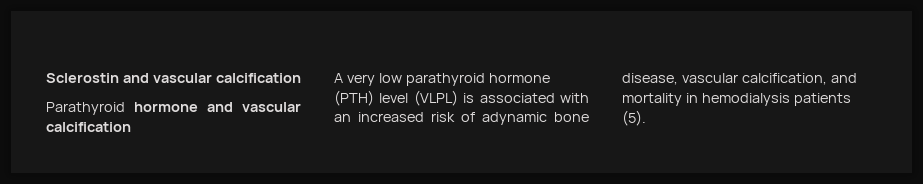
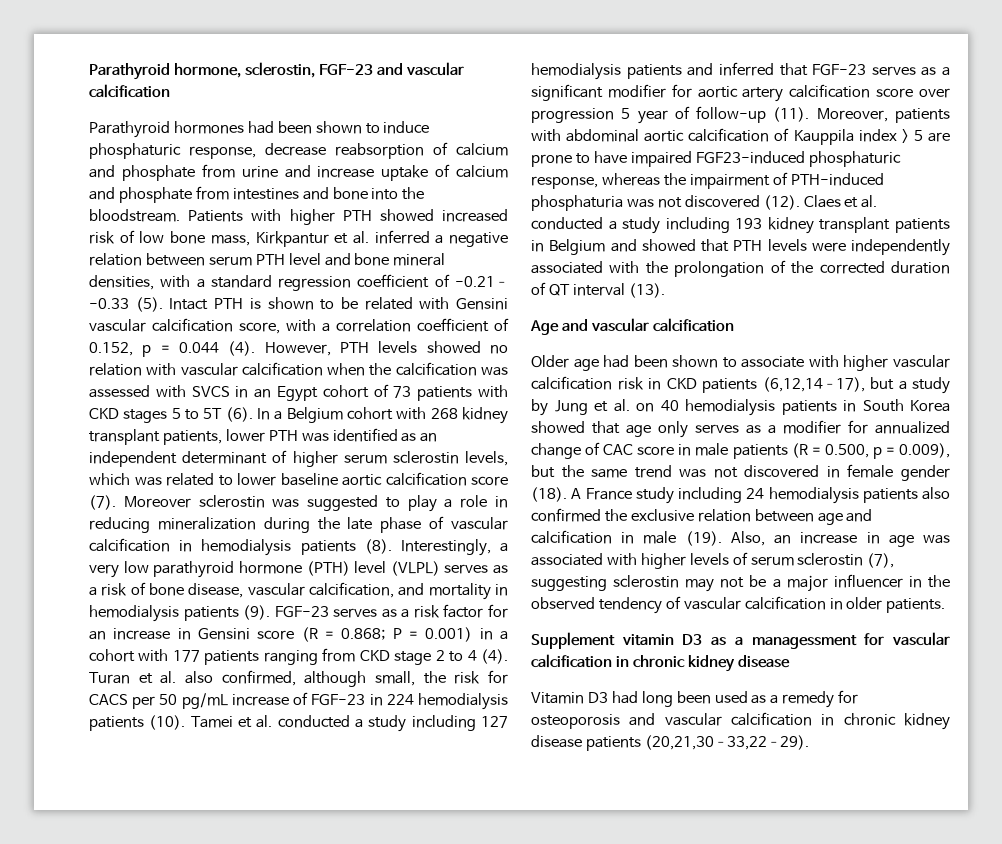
- Sclerostin and vascular calcification
+ Parathyroid hormone, sclerostin, FGF-23 and vascular calcification
- Parathyroid hormone and vascular calcification
- A very low parathyroid hormone (PTH) level (VLPL) is associated with an increased risk of adynamic bone disease, vascular calcification, and mortality in hemodialysis patients (5).
+ Parathyroid hormones had been shown to induce phosphaturic response, decrease reabsorption of calcium and phosphate from urine and increase uptake of calcium and phosphate from intestines and bone into the bloodstream. Patients with higher PTH showed increased risk of low bone mass, Kirkpantur et al. inferred a negative relation between serum PTH level and bone mineral densities, with a standard regression coefficient of -0.21– -0.33 (5). Intact PTH is shown to be related with Gensini vascular calcification score, with a correlation coefficient of 0.152, p = 0.044 (4). However, PTH levels showed no relation with vascular calcification when the calcification was assessed with SVCS in an Egypt cohort of 73 patients with CKD stages 5 to 5T (6). In a Belgium cohort with 268 kidney transplant patients, lower PTH was identified as an independent determinant of higher serum sclerostin levels, which was related to lower baseline aortic calcification score (7). Moreover sclerostin was suggested to play a role in reducing mineralization during the late phase of vascular calcification in hemodialysis patients (8). Interestingly, a very low parathyroid hormone (PTH) level (VLPL) serves as a risk of bone disease, vascular calcification, and mortality in hemodialysis patients (9). FGF-23 serves as a risk factor for an increase in Gensini score (R = 0.868; P = 0.001) in a cohort with 177 patients ranging from CKD stage 2 to 4 (4). Turan et al. also confirmed, although small, the risk for CACS per 50 pg/mL increase of FGF-23 in 224 hemodialysis patients (10). Tamei et al. conducted a study including 127 hemodialysis patients and inferred that FGF-23 serves as a significant modifier for aortic artery calcification score over progression 5 year of follow-up (11). Moreover, patients with abdominal aortic calcification of Kauppila index > 5 are prone to have impaired FGF23-induced phosphaturic response, whereas the impairment of PTH-induced phosphaturia was not discovered (12). Claes et al. conducted a study including 193 kidney transplant patients in Belgium and showed that PTH levels were independently associated with the prolongation of the corrected duration of QT interval (13).
+ Age and vascular calcification
+ Older age had been shown to associate with higher vascular calcification risk in CKD patients (6,12,14–17), but a study by Jung et al. on 40 hemodialysis patients in South Korea showed that age only serves as a modifier for annualized change of CAC score in male patients (R = 0.500, p = 0.009), but the same trend was not discovered in female gender (18). A France study including 24 hemodialysis patients also confirmed the exclusive relation between age and calcification in male (19). Also, an increase in age was associated with higher levels of serum sclerostin (7), suggesting sclerostin may not be a major influencer in the observed tendency of vascular calcification in older patients.
+ Supplement vitamin D3 as a managessment for vascular calcification in chronic kidney disease
+ Vitamin D3 had long been used as a remedy for osteoporosis and vascular calcification in chronic kidney disease patients (20,21,30–33,22–29).

